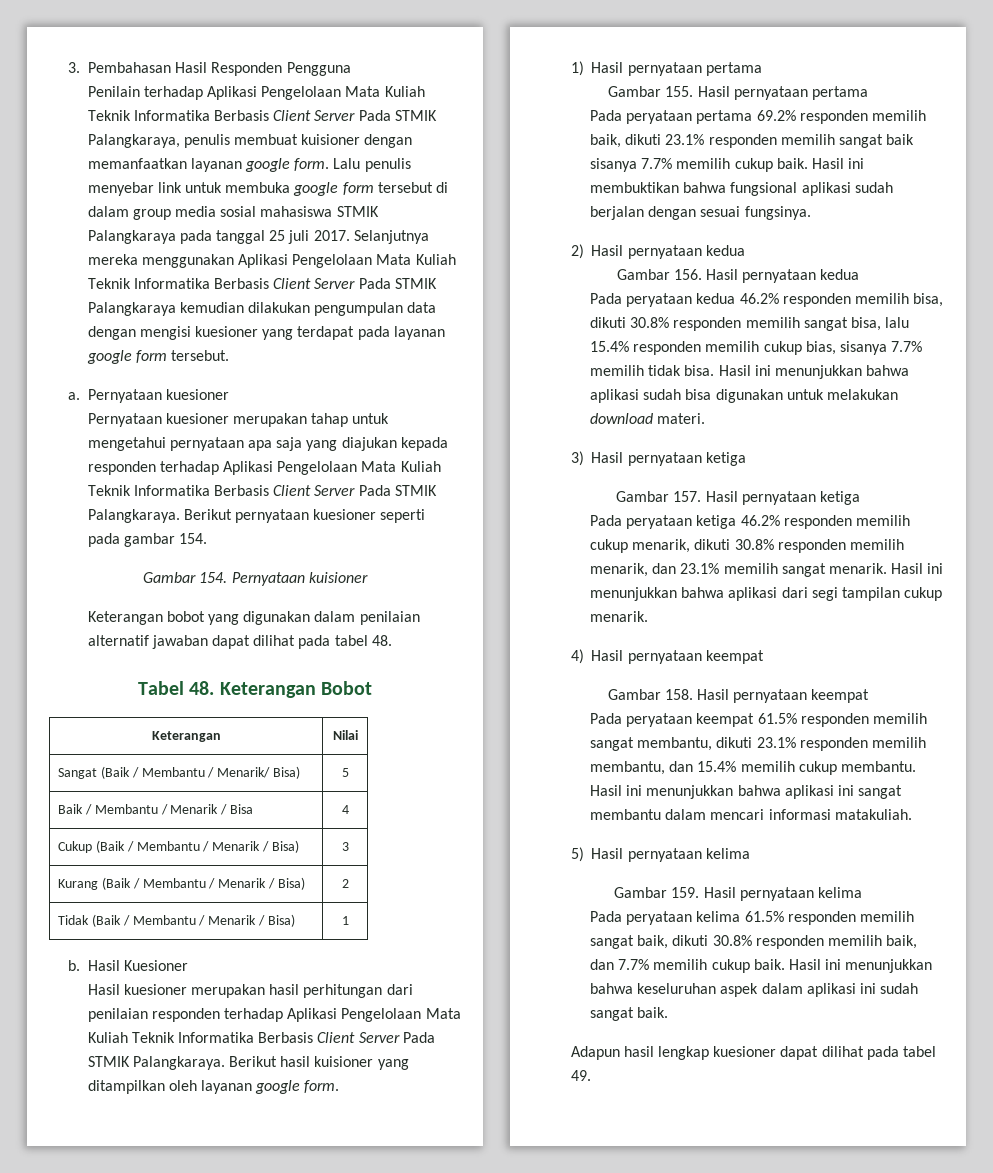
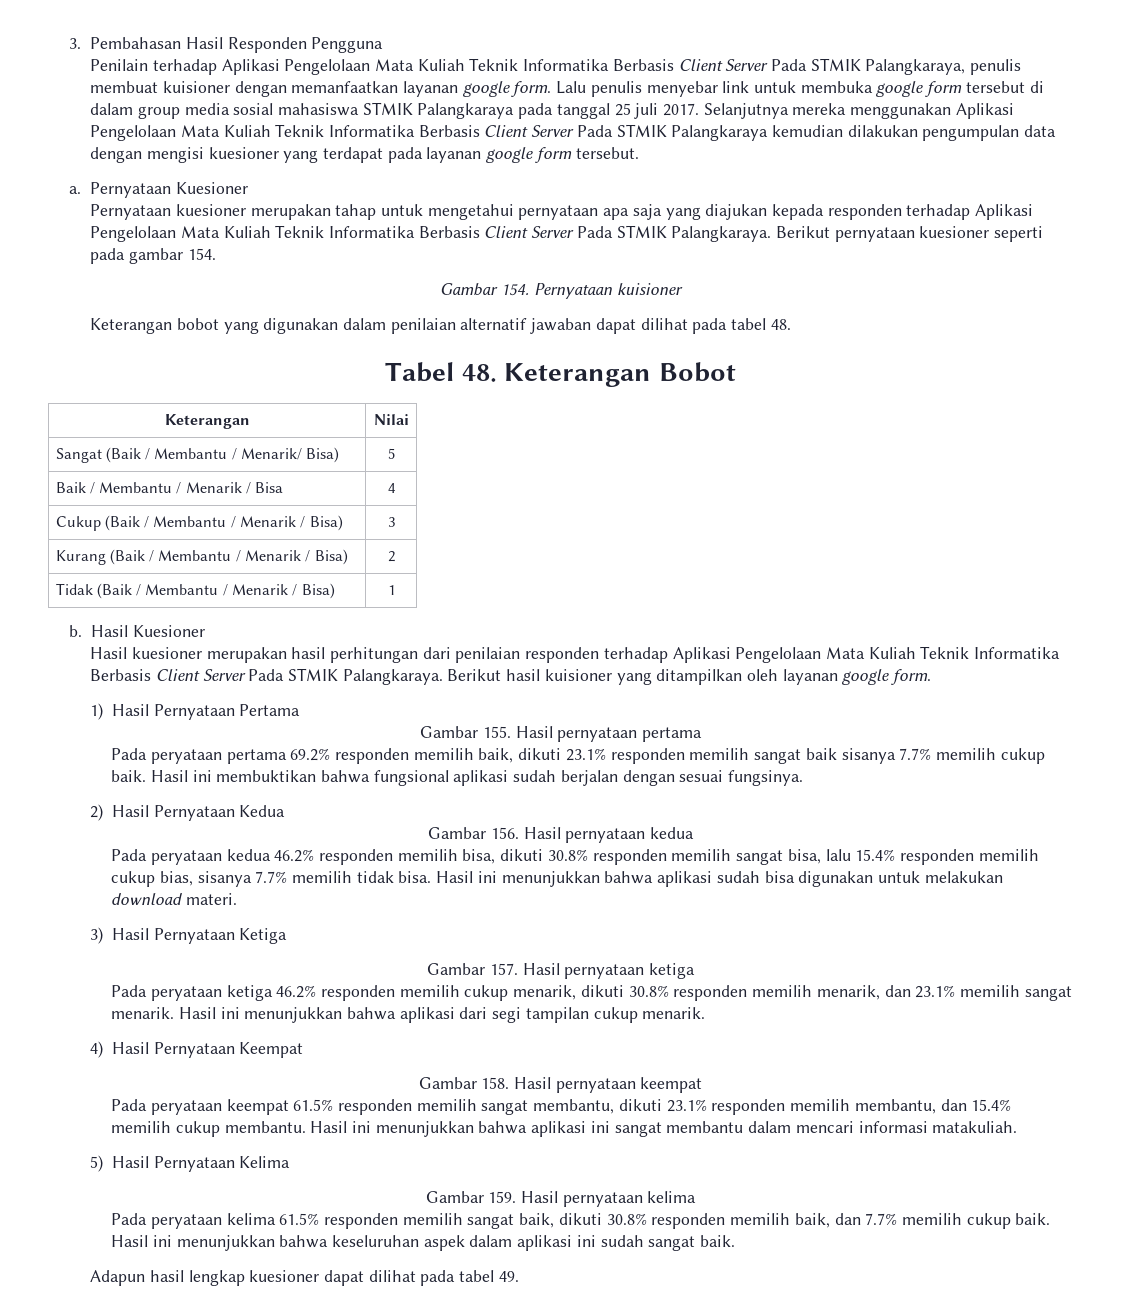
- a. Pernyataan kuesioner
+ a. Pernyataan Kuesioner
- 1) Hasil pernyataan pertama
+ 1) Hasil Pernyataan Pertama
- 2) Hasil pernyataan kedua
+ 2) Hasil Pernyataan Kedua
- 3) Hasil pernyataan ketiga
+ 3) Hasil Pernyataan Ketiga
- 4) Hasil pernyataan keempat
+ 4) Hasil Pernyataan Keempat
- 5) Hasil pernyataan kelima
+ 5) Hasil Pernyataan Kelima

